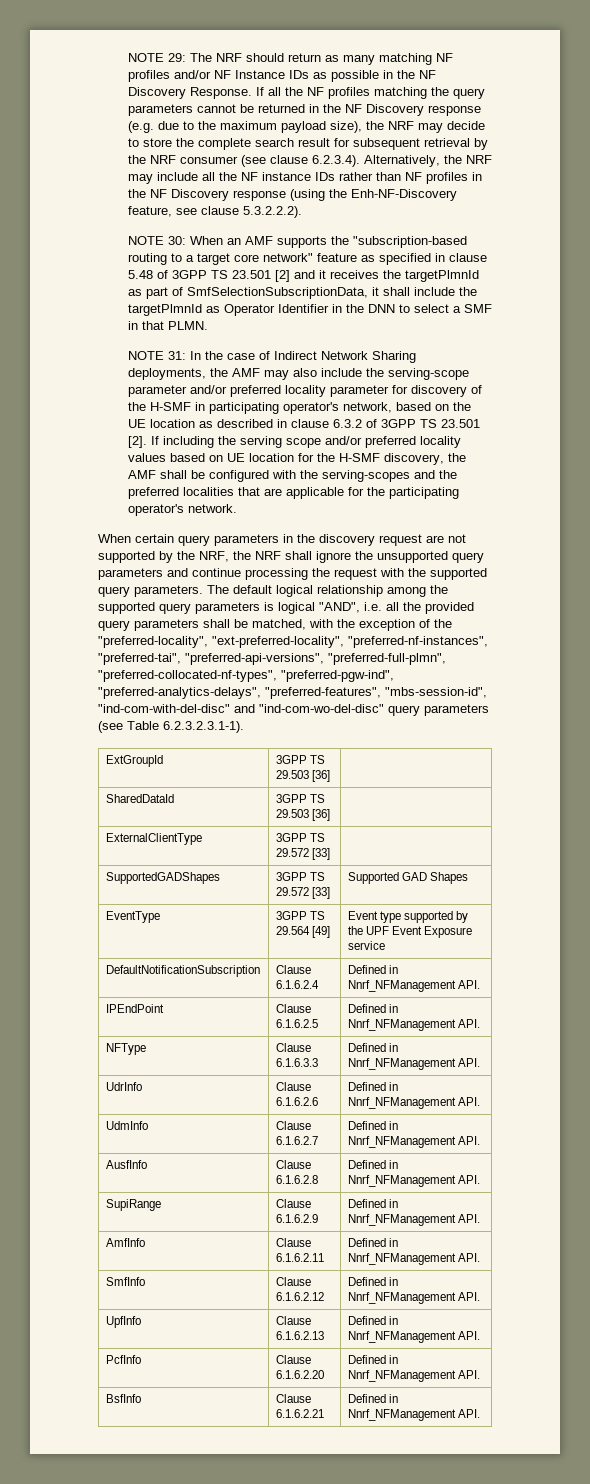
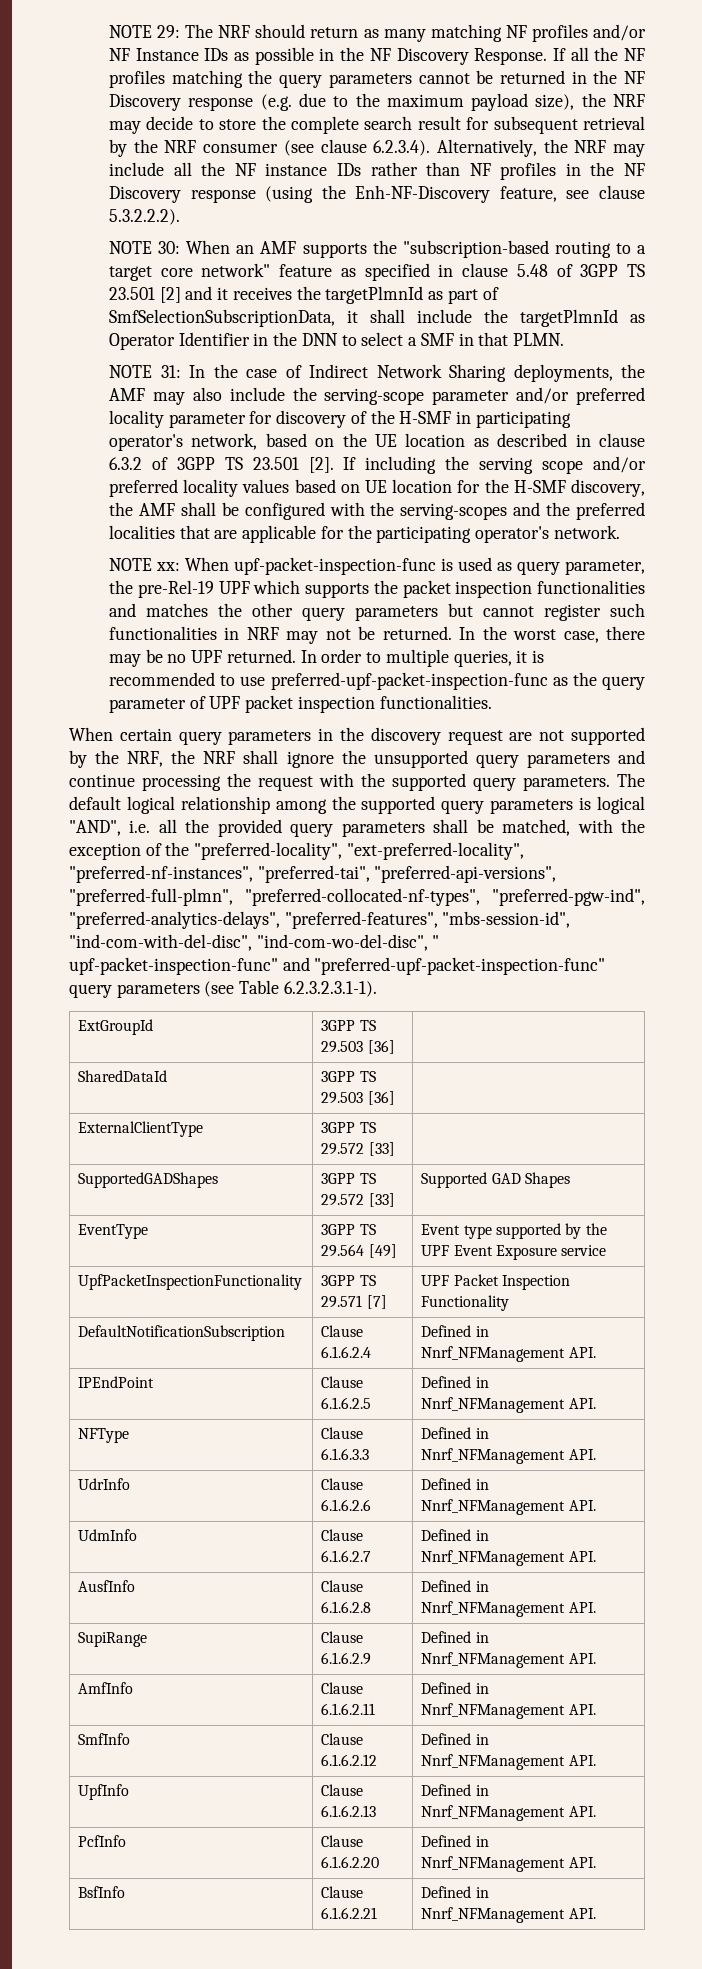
+ NOTE xx: When upf-packet-inspection-func is used as query parameter, the pre-Rel-19 UPF which supports the packet inspection functionalities and matches the other query parameters but cannot register such functionalities in NRF may not be returned. In the worst case, there may be no UPF returned. In order to multiple queries, it is recommended to use preferred-upf-packet-inspection-func as the query parameter of UPF packet inspection functionalities.
- The default logical relationship among the supported query parameters is logical "AND", i.e. all the provided query parameters shall be matched, with the exception of the "preferred-locality", "ext-preferred-locality", "preferred-nf-instances", "preferred-tai", "preferred-api-versions", "preferred-full-plmn", "preferred-collocated-nf-types", "preferred-pgw-ind", "preferred-analytics-delays", "preferred-features", "mbs-session-id", "ind-com-with-del-disc" and "ind-com-wo-del-disc" query parameters (see Table 6.2.3.2.3.1-1).
+ The default logical relationship among the supported query parameters is logical "AND", i.e. all the provided query parameters shall be matched, with the exception of the "preferred-locality", "ext-preferred-locality", "preferred-nf-instances", "preferred-tai", "preferred-api-versions", "preferred-full-plmn", "preferred-collocated-nf-types", "preferred-pgw-ind", "preferred-analytics-delays", "preferred-features", "mbs-session-id", "ind-com-with-del-disc", "ind-com-wo-del-disc", " upf-packet-inspection-func" and "preferred-upf-packet-inspection-func" query parameters (see Table 6.2.3.2.3.1-1).
+ UpfPacketInspectionFunctionality | 3GPP TS 29.571 [7] | UPF Packet Inspection Functionality

